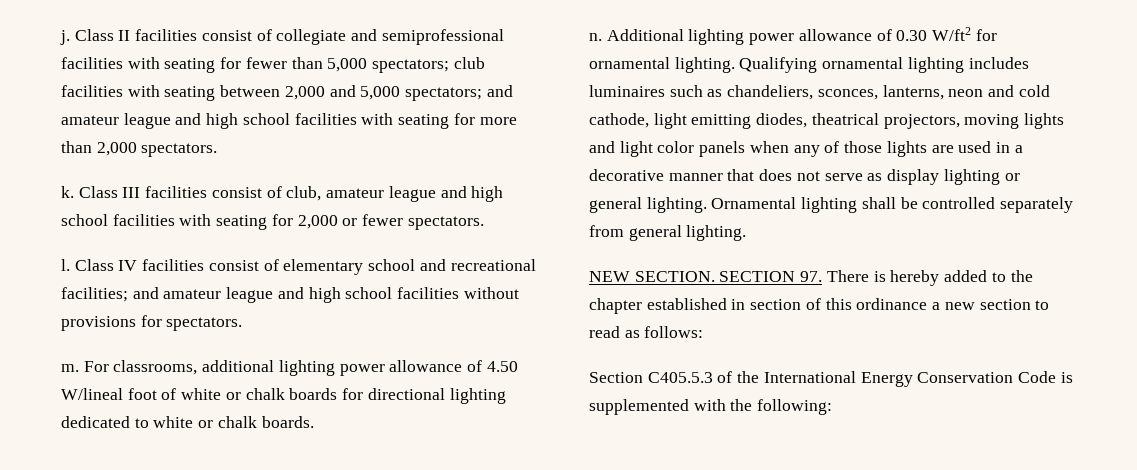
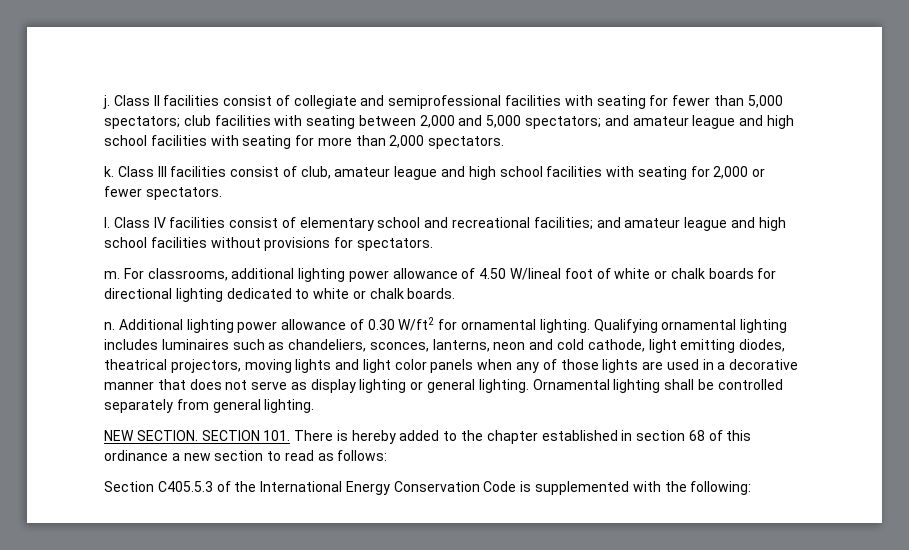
- SECTION 97. There is hereby added to the chapter established in section of this ordinance a new section to read as follows:
+ SECTION 101. There is hereby added to the chapter established in section 68 of this ordinance a new section to read as follows:

